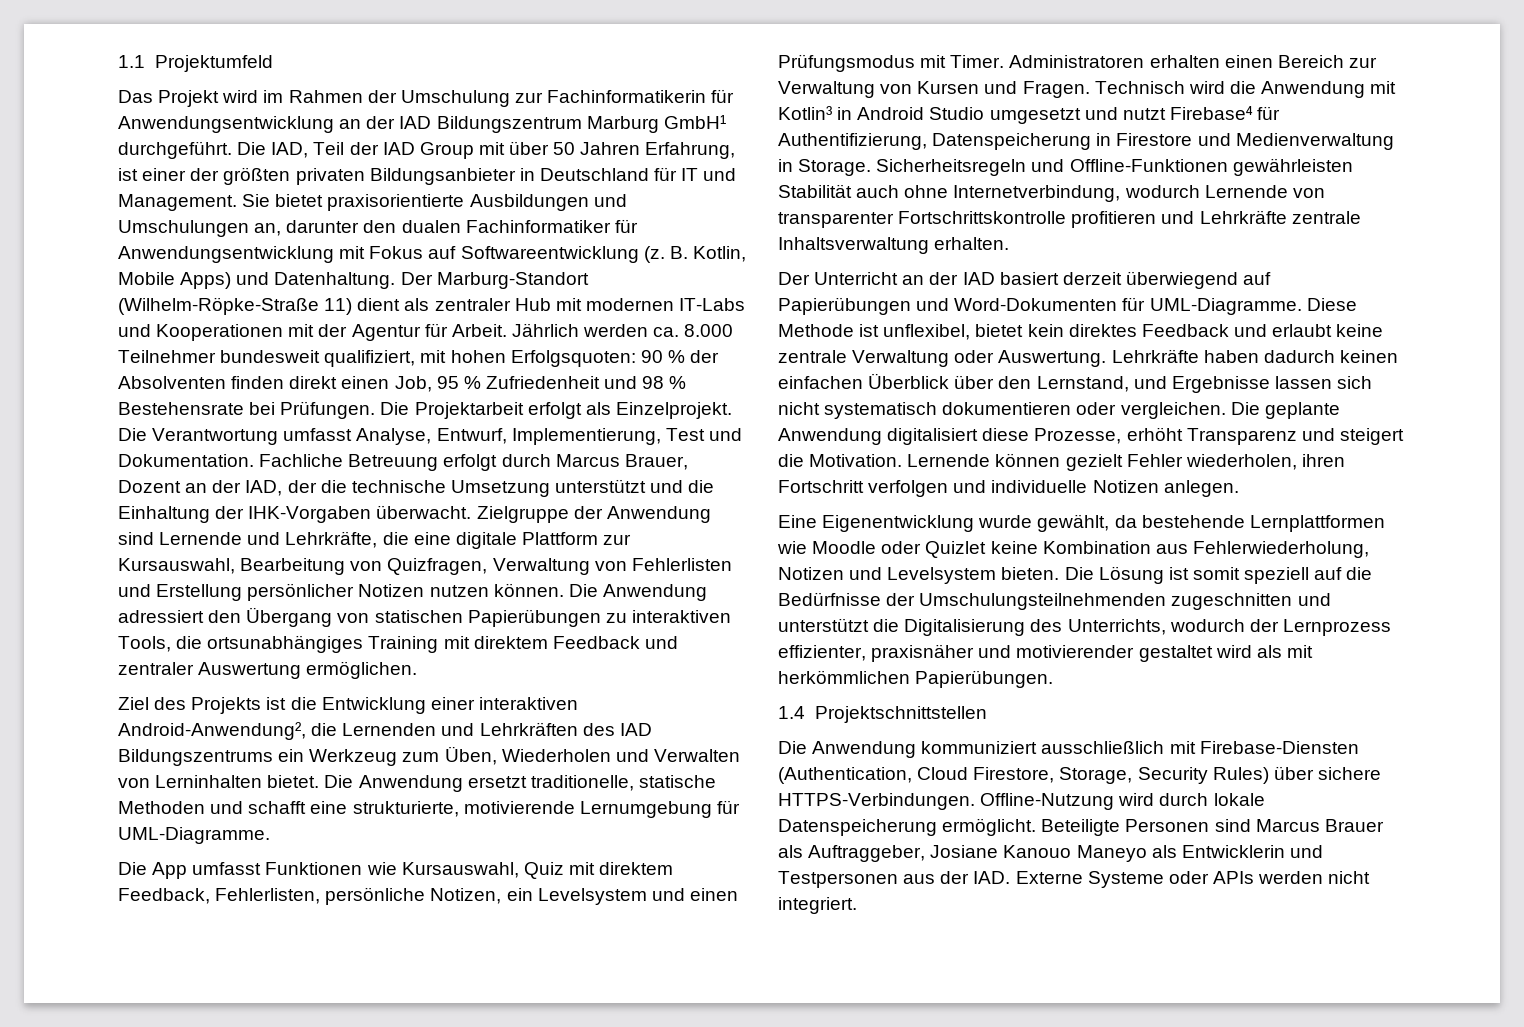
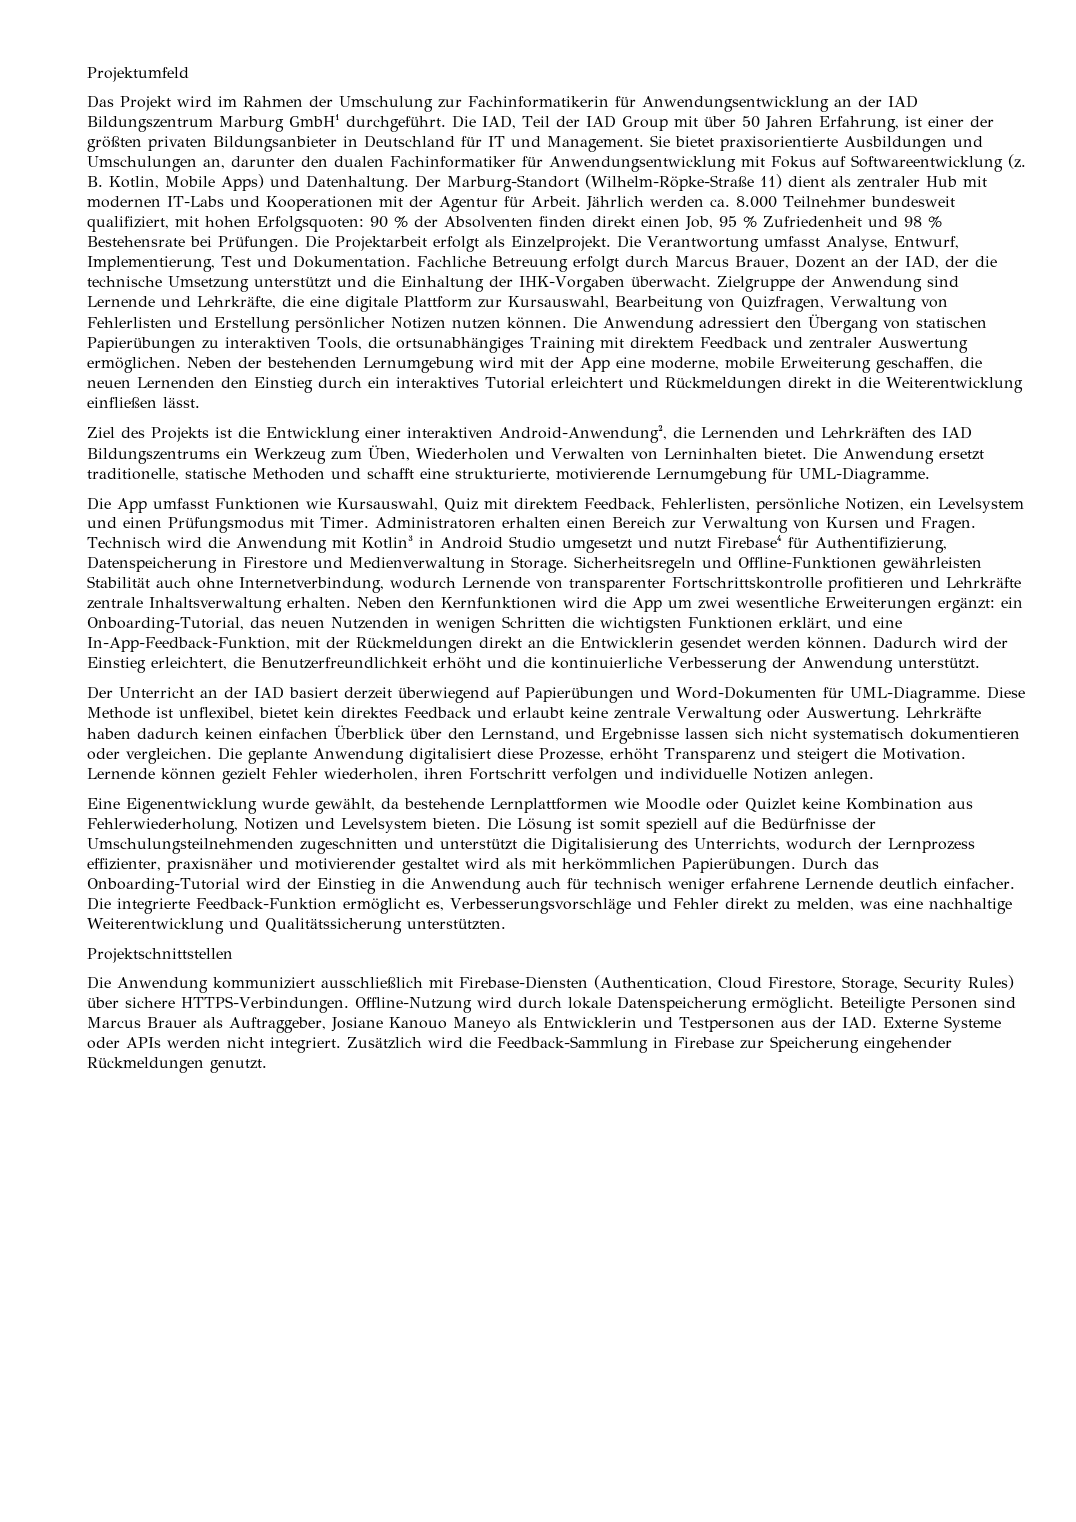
- 1.1 Projektumfeld
+ Projektumfeld
+ Neben der bestehenden Lernumgebung wird mit der App eine moderne, mobile Erweiterung geschaffen, die neuen Lernenden den Einstieg durch ein interaktives Tutorial erleichtert und Rückmeldungen direkt in die Weiterentwicklung einfließen lässt.
+ Neben den Kernfunktionen wird die App um zwei wesentliche Erweiterungen ergänzt: ein Onboarding-Tutorial, das neuen Nutzenden in wenigen Schritten die wichtigsten Funktionen erklärt, und eine In-App-Feedback-Funktion, mit der Rückmeldungen direkt an die Entwicklerin gesendet werden können. Dadurch wird der Einstieg erleichtert, die Benutzerfreundlichkeit erhöht und die kontinuierliche Verbesserung der Anwendung unterstützt.
- Die Lösung ist somit speziell auf die Bedürfnisse der Umschulungsteilnehmenden zugeschnitten und unterstützt die Digitalisierung des Unterrichts, wodurch der Lernprozess effizienter, praxisnäher und motivierender gestaltet wird als mit herkömmlichen Papierübungen.
- 1.4 Projektschnittstellen
+ Die Lösung ist somit speziell auf die Bedürfnisse der Umschulungsteilnehmenden zugeschnitten und unterstützt die Digitalisierung des Unterrichts, wodurch der Lernprozess effizienter, praxisnäher und motivierender gestaltet wird als mit herkömmlichen Papierübungen. Durch das Onboarding-Tutorial wird der Einstieg in die Anwendung auch für technisch weniger erfahrene Lernende deutlich einfacher. Die integrierte Feedback-Funktion ermöglicht es, Verbesserungsvorschläge und Fehler direkt zu melden, was eine nachhaltige Weiterentwicklung und Qualitätssicherung unterstützten.
+ Projektschnittstellen
+ Zusätzlich wird die Feedback-Sammlung in Firebase zur Speicherung eingehender Rückmeldungen genutzt.

